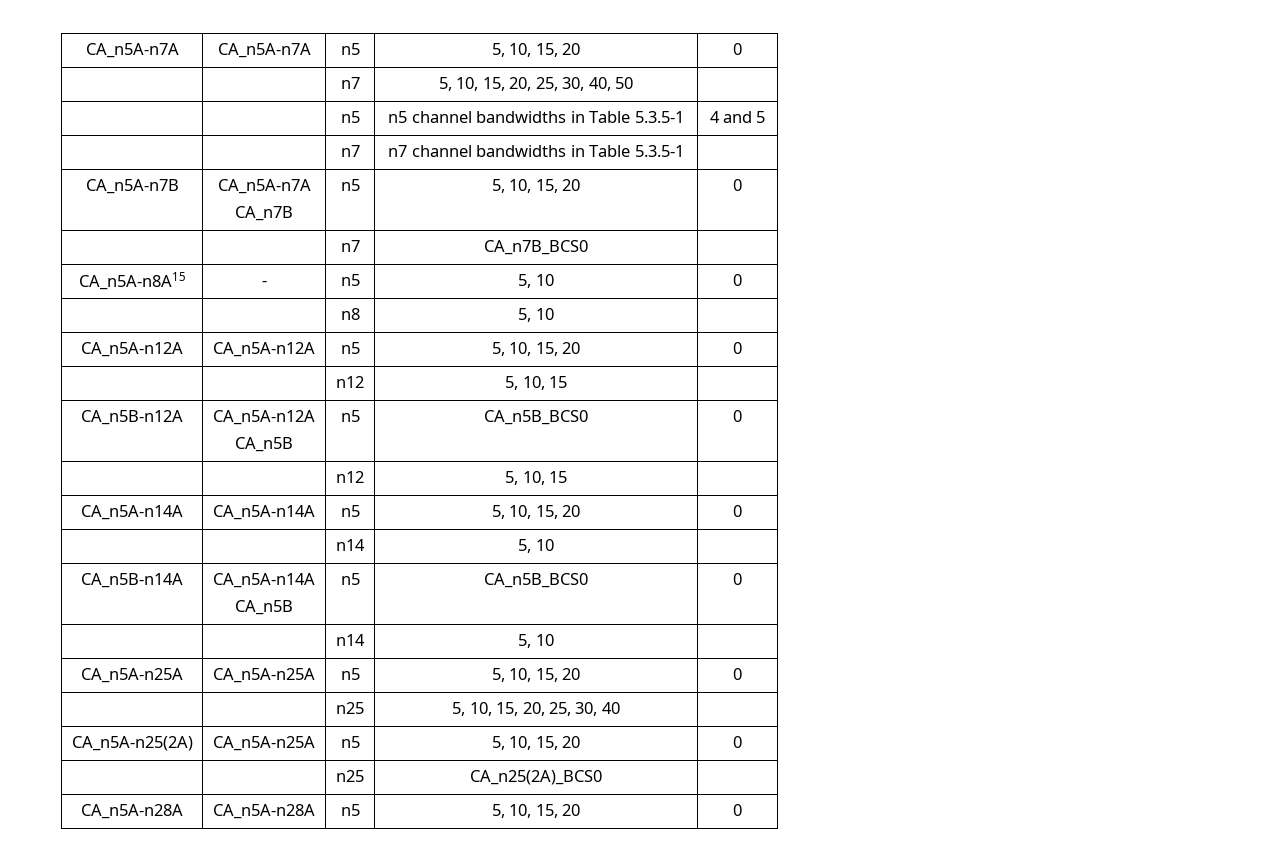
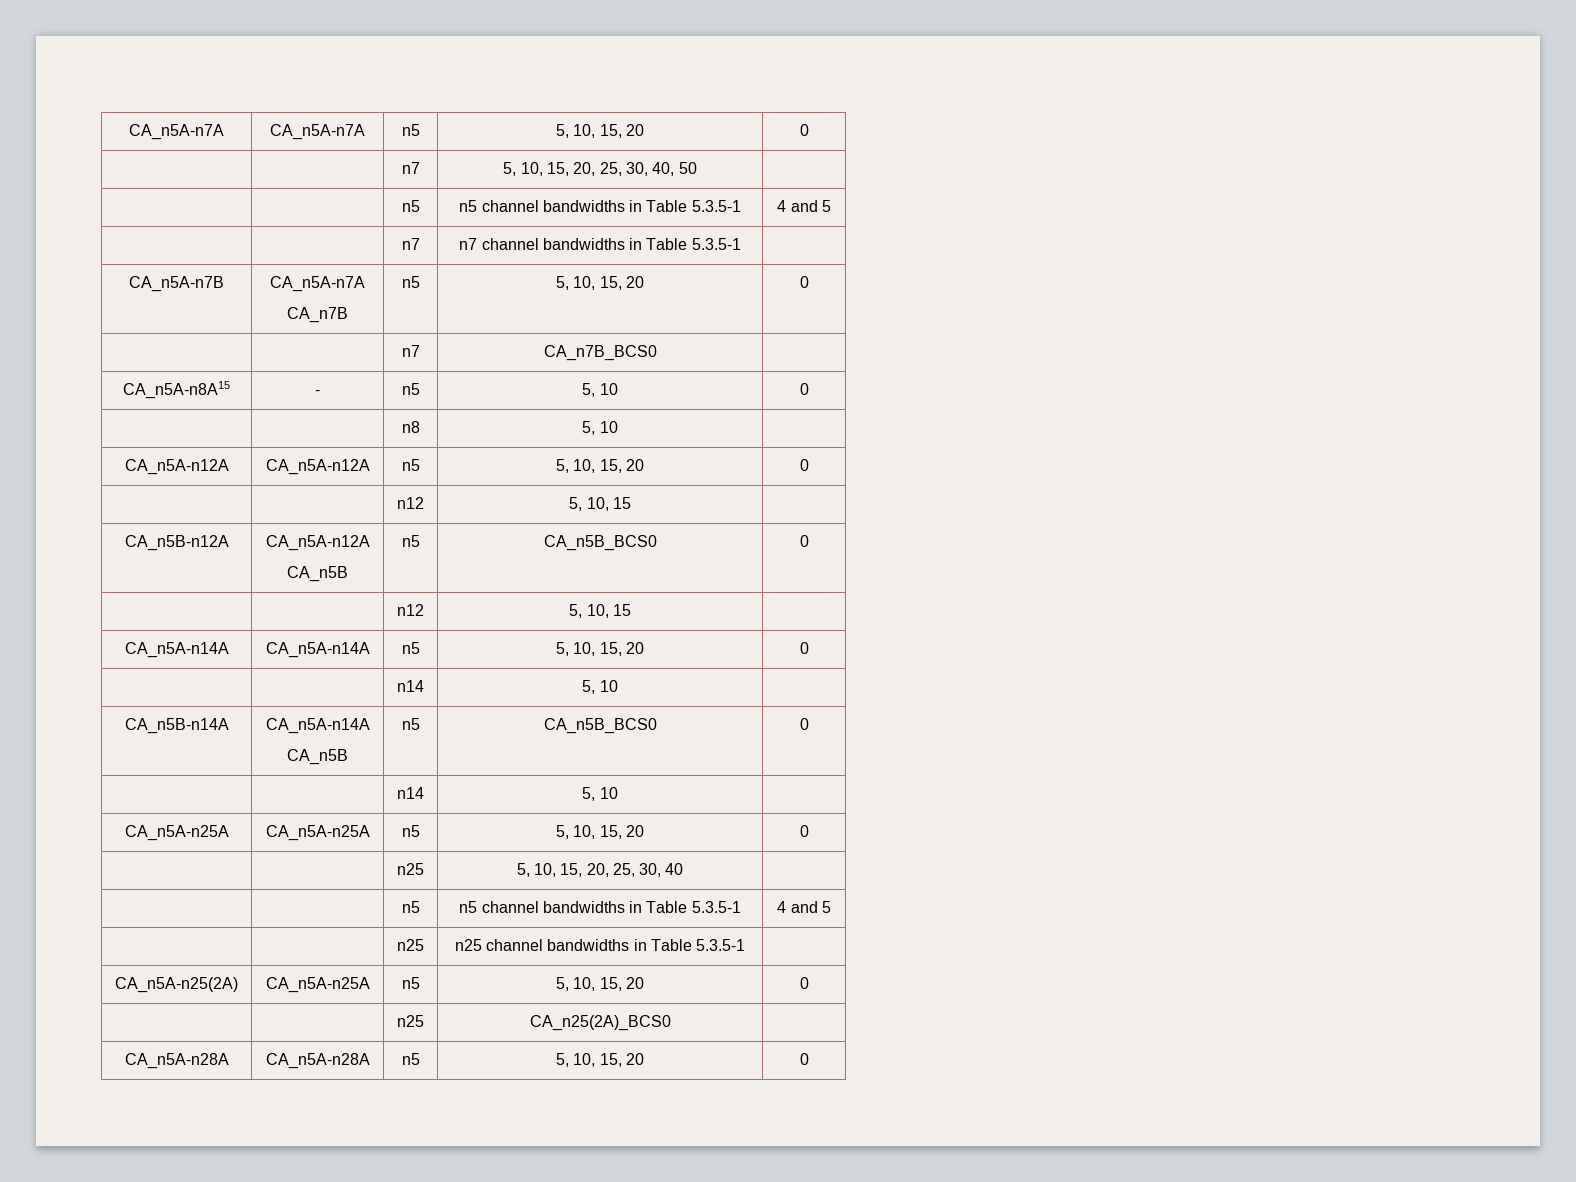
  | | n25 | 5, 10, 15, 20, 25, 30, 40 |
+ | | n5 | n5 channel bandwidths in Table 5.3.5-1 | 4 and 5
+ | | n25 | n25 channel bandwidths in Table 5.3.5-1 |

